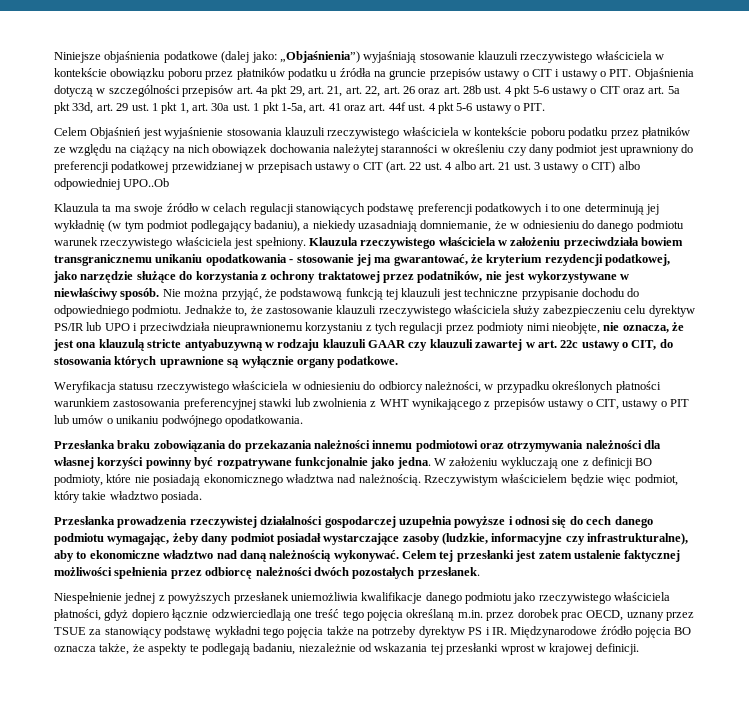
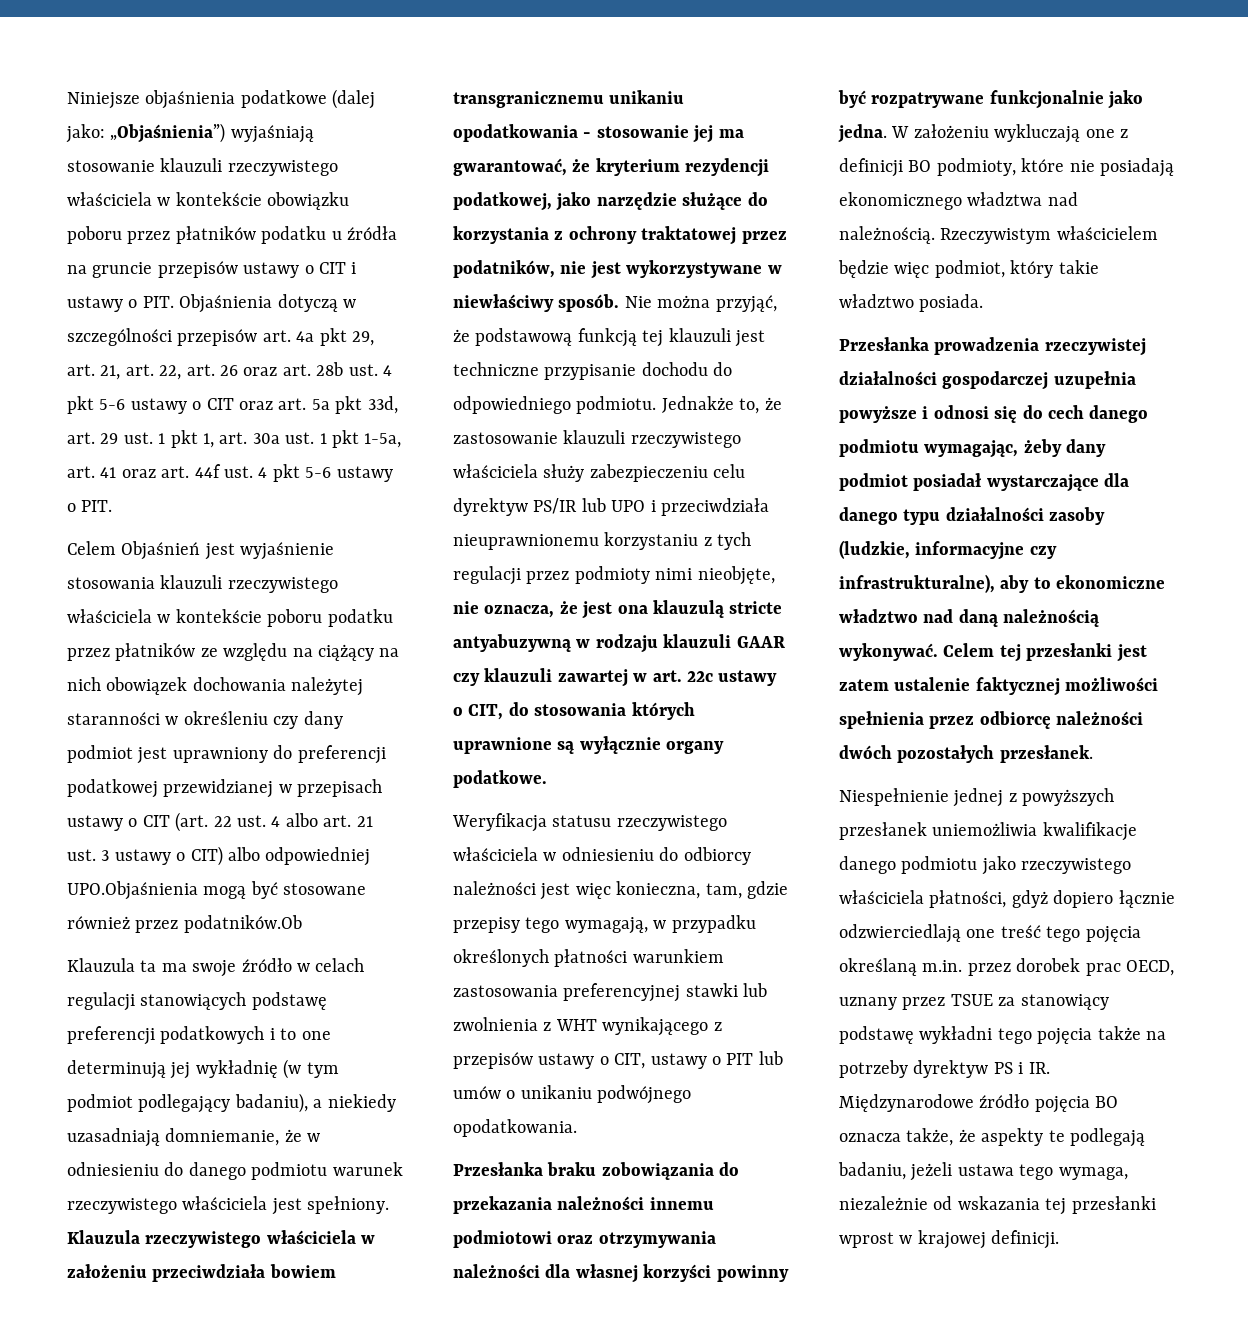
- Celem Objaśnień jest wyjaśnienie stosowania klauzuli rzeczywistego właściciela w kontekście poboru podatku przez płatników ze względu na ciążący na nich obowiązek dochowania należytej staranności w określeniu czy dany podmiot jest uprawniony do preferencji podatkowej przewidzianej w przepisach ustawy o CIT (art. 22 ust. 4 albo art. 21 ust. 3 ustawy o CIT) albo odpowiedniej UPO..Ob
+ Celem Objaśnień jest wyjaśnienie stosowania klauzuli rzeczywistego właściciela w kontekście poboru podatku przez płatników ze względu na ciążący na nich obowiązek dochowania należytej staranności w określeniu czy dany podmiot jest uprawniony do preferencji podatkowej przewidzianej w przepisach ustawy o CIT (art. 22 ust. 4 albo art. 21 ust. 3 ustawy o CIT) albo odpowiedniej UPO.Objaśnienia mogą być stosowane również przez podatników.Ob
- Weryfikacja statusu rzeczywistego właściciela w odniesieniu do odbiorcy należności, w przypadku określonych płatności warunkiem zastosowania preferencyjnej stawki lub zwolnienia z WHT wynikającego z przepisów ustawy o CIT, ustawy o PIT lub umów o unikaniu podwójnego opodatkowania.
+ Weryfikacja statusu rzeczywistego właściciela w odniesieniu do odbiorcy należności jest więc konieczna, tam, gdzie przepisy tego wymagają, w przypadku określonych płatności warunkiem zastosowania preferencyjnej stawki lub zwolnienia z WHT wynikającego z przepisów ustawy o CIT, ustawy o PIT lub umów o unikaniu podwójnego opodatkowania.
- Przesłanka prowadzenia rzeczywistej działalności gospodarczej uzupełnia powyższe i odnosi się do cech danego podmiotu wymagając, żeby dany podmiot posiadał wystarczające zasoby (ludzkie, informacyjne czy infrastrukturalne), aby to ekonomiczne władztwo nad daną należnością wykonywać.
+ Przesłanka prowadzenia rzeczywistej działalności gospodarczej uzupełnia powyższe i odnosi się do cech danego podmiotu wymagając, żeby dany podmiot posiadał wystarczające dla danego typu działalności zasoby (ludzkie, informacyjne czy infrastrukturalne), aby to ekonomiczne władztwo nad daną należnością wykonywać.
- Niespełnienie jednej z powyższych przesłanek uniemożliwia kwalifikacje danego podmiotu jako rzeczywistego właściciela płatności, gdyż dopiero łącznie odzwierciedlają one treść tego pojęcia określaną m.in. przez dorobek prac OECD, uznany przez TSUE za stanowiący podstawę wykładni tego pojęcia także na potrzeby dyrektyw PS i IR. Międzynarodowe źródło pojęcia BO oznacza także, że aspekty te podlegają badaniu, niezależnie od wskazania tej przesłanki wprost w krajowej definicji.
+ Niespełnienie jednej z powyższych przesłanek uniemożliwia kwalifikacje danego podmiotu jako rzeczywistego właściciela płatności, gdyż dopiero łącznie odzwierciedlają one treść tego pojęcia określaną m.in. przez dorobek prac OECD, uznany przez TSUE za stanowiący podstawę wykładni tego pojęcia także na potrzeby dyrektyw PS i IR. Międzynarodowe źródło pojęcia BO oznacza także, że aspekty te podlegają badaniu, jeżeli ustawa tego wymaga, niezależnie od wskazania tej przesłanki wprost w krajowej definicji.

